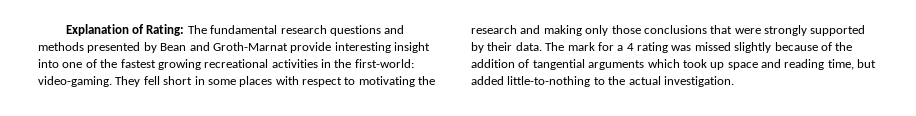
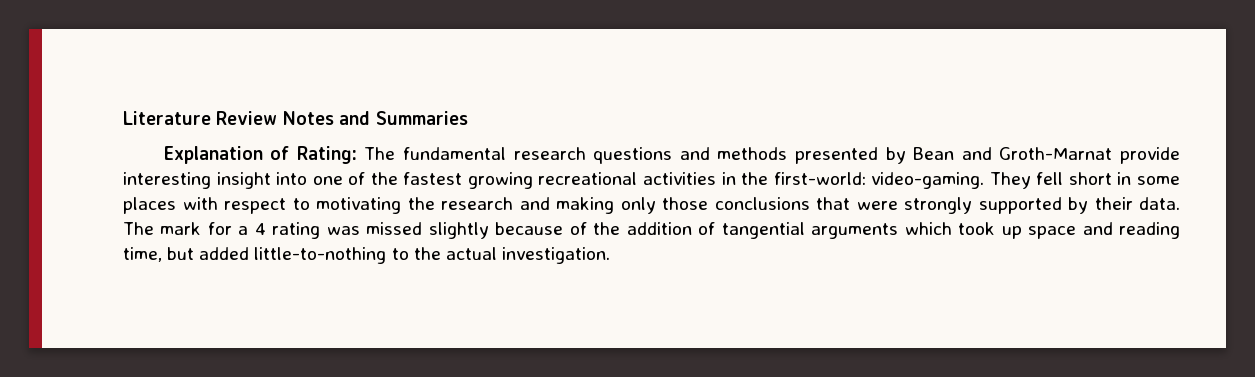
+ Literature Review Notes and Summaries

